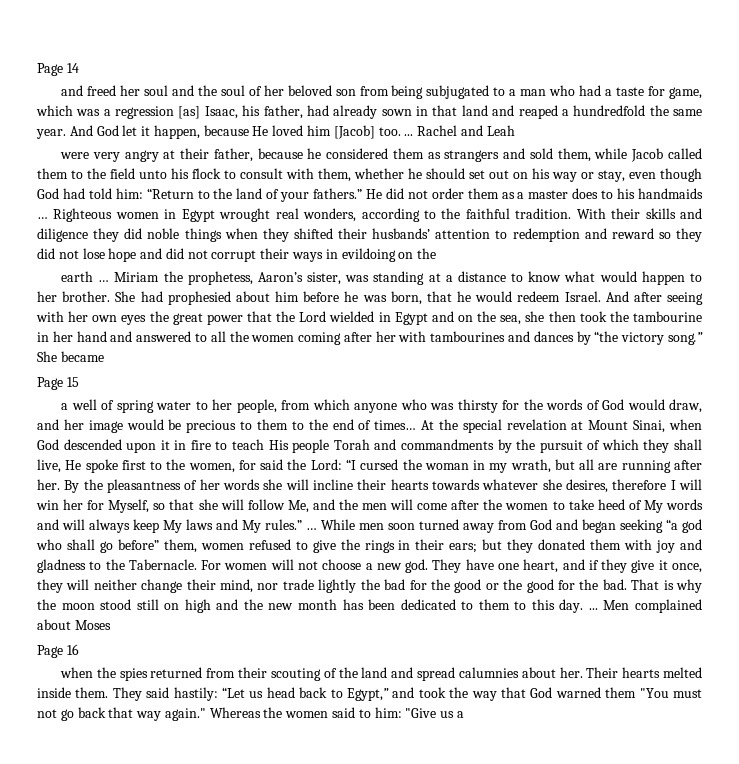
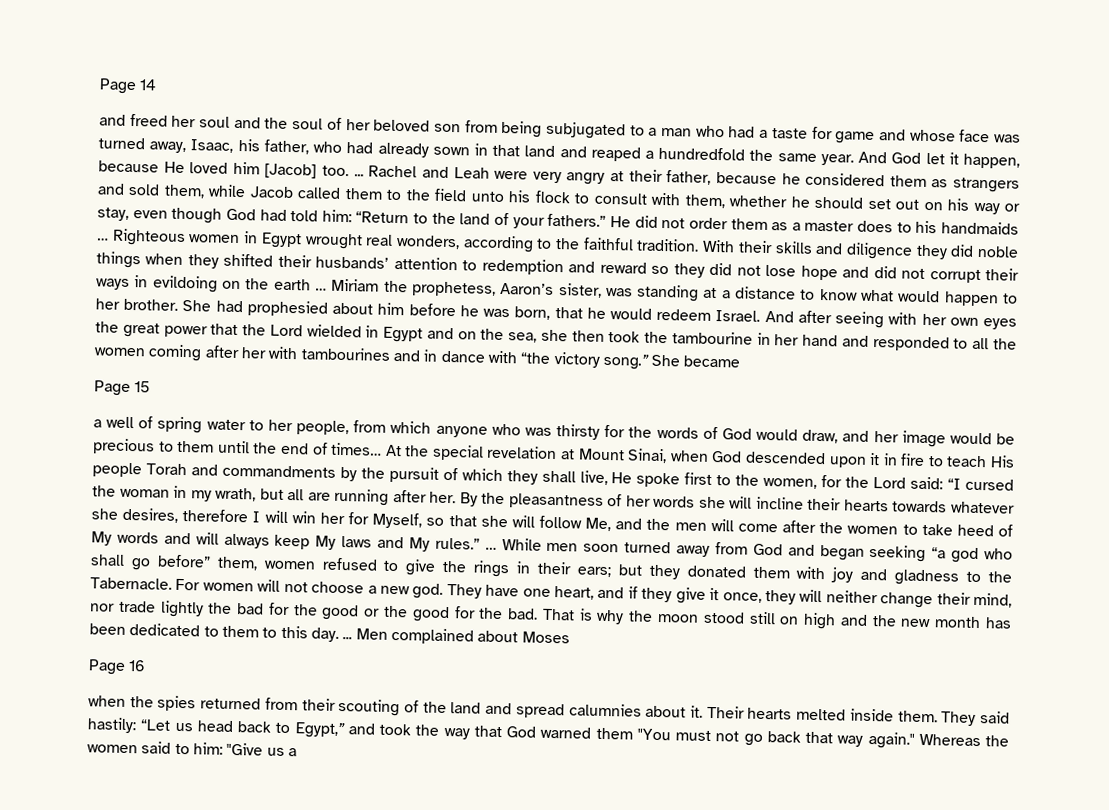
- and freed her soul and the soul of her beloved son from being subjugated to a man who had a taste for game, which was a regression [as] Isaac, his father, had already sown in that land and reaped a hundredfold the same year.
+ and freed her soul and the soul of her beloved son from being subjugated to a man who had a taste for game and whose face was turned away, Isaac, his father, who had already sown in that land and reaped a hundredfold the same year.
- Rachel and Leah
- were very angry at their father, because he considered them as strangers and sold them, while Jacob called them to the field unto his flock to consult with them, whether he should set out on his way or stay, even though God had told him: “Return to the land of your fathers.”
+ Rachel and Leah were very angry at their father, because he considered them as strangers and sold them, while Jacob called them to the field unto his flock to consult with them, whether he should set out on his way or stay, even though God had told him: “Return to the land of your fathers.”
- With their skills and diligence they did noble things when they shifted their husbands’ attention to redemption and reward so they did not lose hope and did not corrupt their ways in evildoing on the
- earth …
+ With their skills and diligence they did noble things when they shifted their husbands’ attention to redemption and reward so they did not lose hope and did not corrupt their ways in evildoing on the earth …
- And after seeing with her own eyes the great power that the Lord wielded in Egypt and on the sea, she then took the tambourine in her hand and answered to all the women coming after her with tambourines and dances by “the victory song.”
+ And after seeing with her own eyes the great power that the Lord wielded in Egypt and on the sea, she then took the tambourine in her hand and responded to all the women coming after her with tambourines and in dance with “the victory song.”
- a well of spring water to her people, from which anyone who was thirsty for the words of God would draw, and her image would be precious to them to the end of times…
+ a well of spring water to her people, from which anyone who was thirsty for the words of God would draw, and her image would be precious to them until the end of times…
- At the special revelation at Mount Sinai, when God descended upon it in fire to teach His people Torah and commandments by the pursuit of which they shall live, He spoke first to the women, for said the Lord: “I cursed the woman in my wrath, but all are running after her.
+ At the special revelation at Mount Sinai, when God descended upon it in fire to teach His people Torah and commandments by the pursuit of which they shall live, He spoke first to the women, for the Lord said: “I cursed the woman in my wrath, but all are running after her.
- when the spies returned from their scouting of the land and spread calumnies about her.
+ when the spies returned from their scouting of the land and spread calumnies about it.

